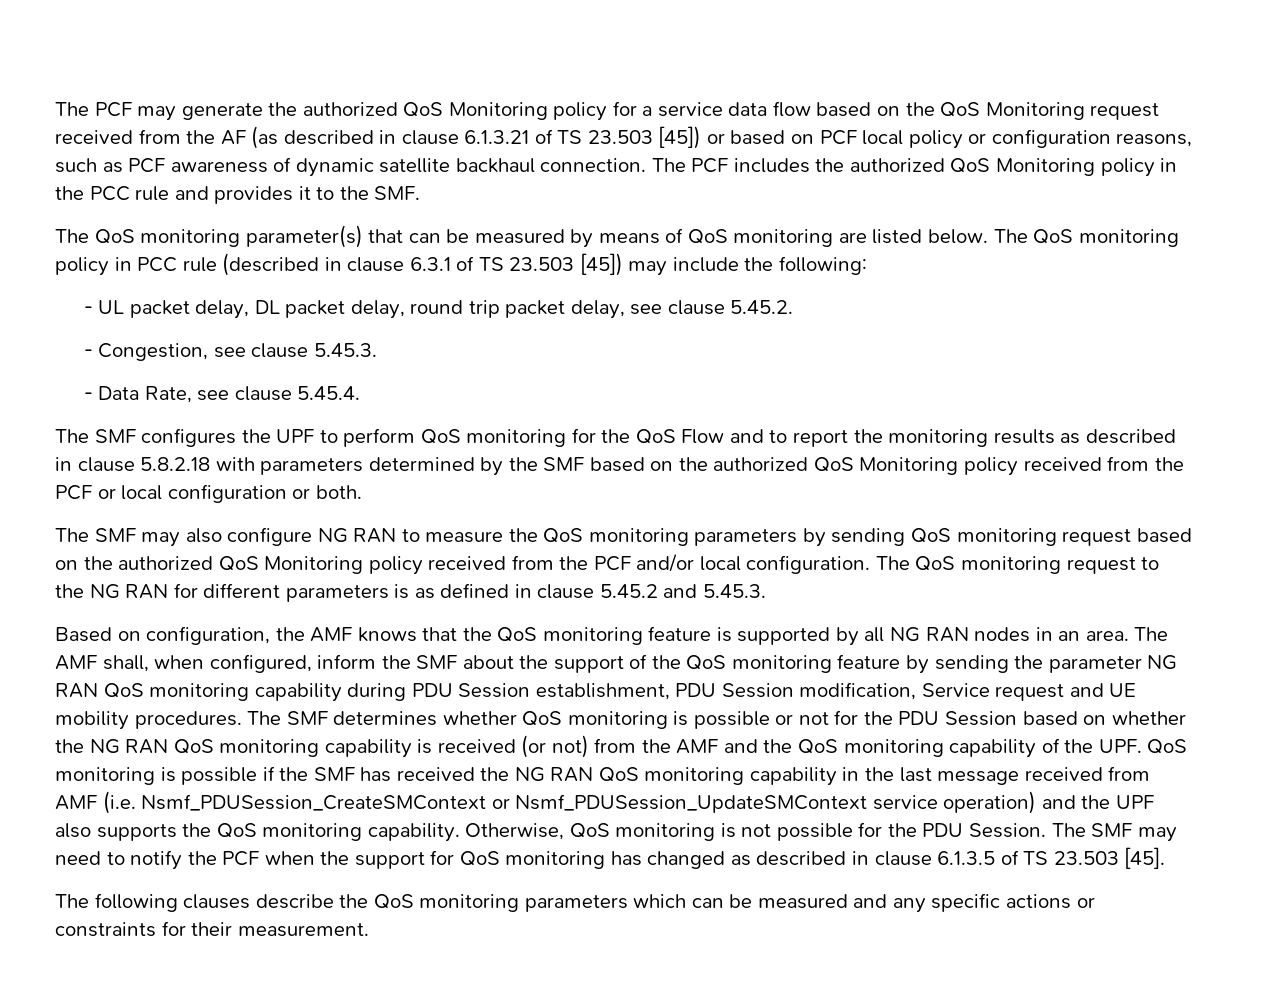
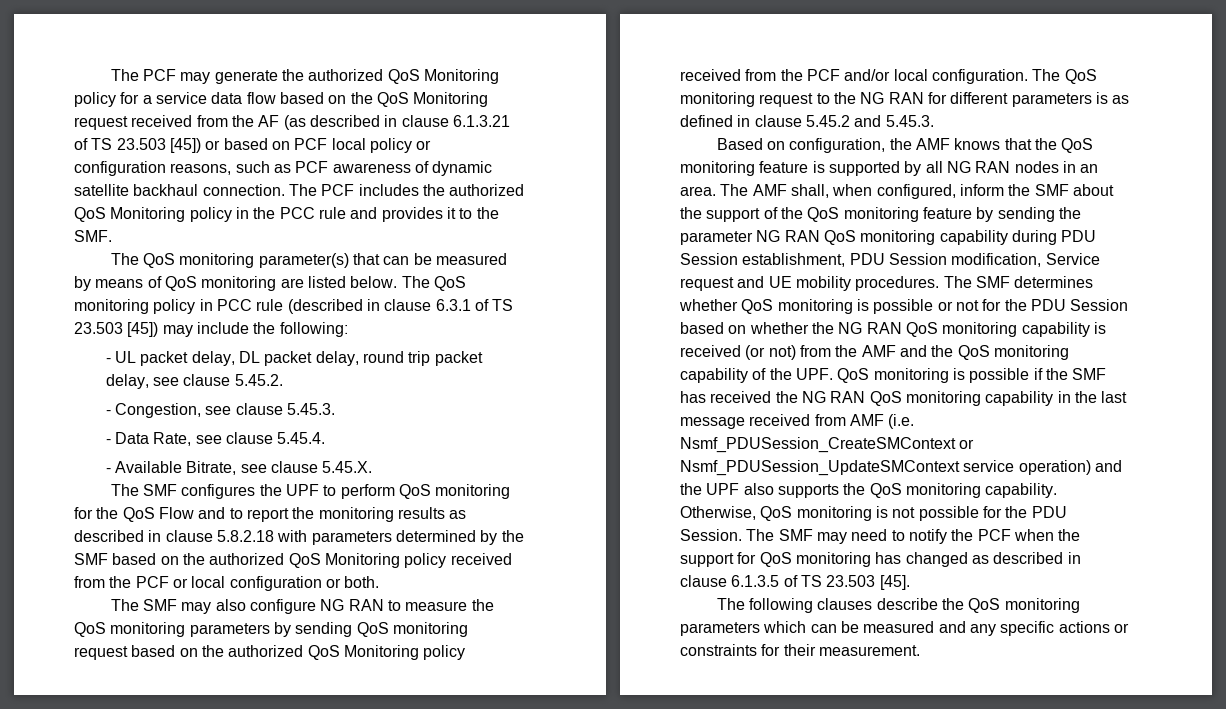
+ - Available Bitrate, see clause 5.45.X.

